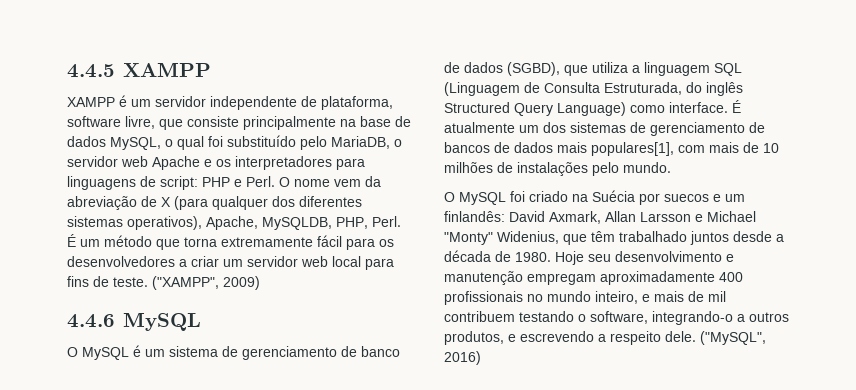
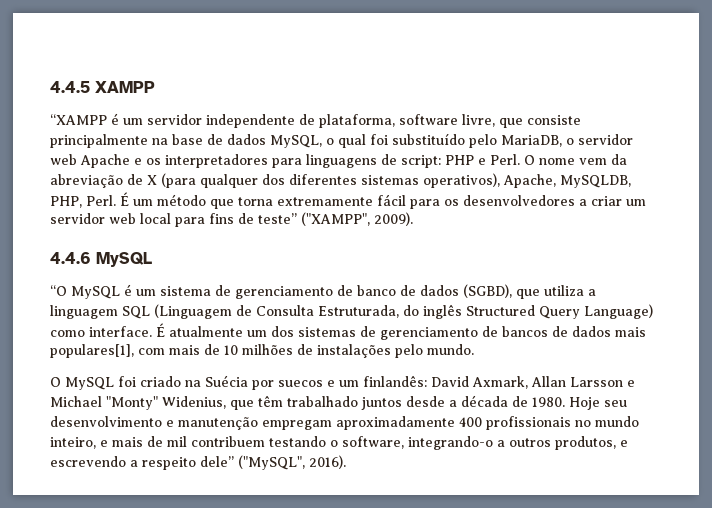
- XAMPP é um servidor independente de plataforma, software livre, que consiste principalmente na base de dados MySQL, o qual foi substituído pelo MariaDB, o servidor web Apache e os interpretadores para linguagens de script: PHP e Perl.
+ “XAMPP é um servidor independente de plataforma, software livre, que consiste principalmente na base de dados MySQL, o qual foi substituído pelo MariaDB, o servidor web Apache e os interpretadores para linguagens de script: PHP e Perl.
- É um método que torna extremamente fácil para os desenvolvedores a criar um servidor web local para fins de teste. ("XAMPP", 2009)
+ É um método que torna extremamente fácil para os desenvolvedores a criar um servidor web local para fins de teste” ("XAMPP", 2009).
- O MySQL é um sistema de gerenciamento de banco de dados (SGBD), que utiliza a linguagem SQL (Linguagem de Consulta Estruturada, do inglês Structured Query Language) como interface.
+ “O MySQL é um sistema de gerenciamento de banco de dados (SGBD), que utiliza a linguagem SQL (Linguagem de Consulta Estruturada, do inglês Structured Query Language) como interface.
- Hoje seu desenvolvimento e manutenção empregam aproximadamente 400 profissionais no mundo inteiro, e mais de mil contribuem testando o software, integrando-o a outros produtos, e escrevendo a respeito dele. ("MySQL", 2016)
+ Hoje seu desenvolvimento e manutenção empregam aproximadamente 400 profissionais no mundo inteiro, e mais de mil contribuem testando o software, integrando-o a outros produtos, e escrevendo a respeito dele” ("MySQL", 2016).

